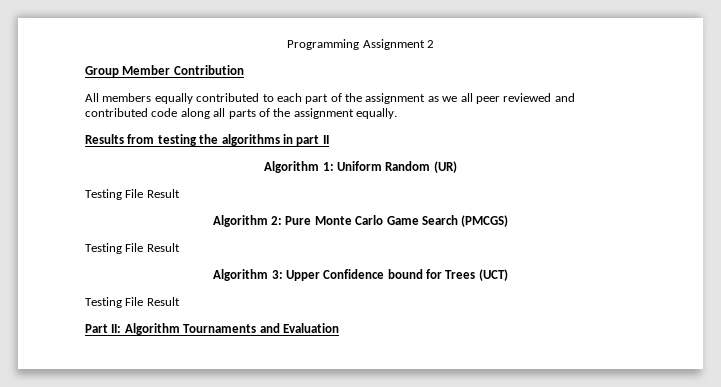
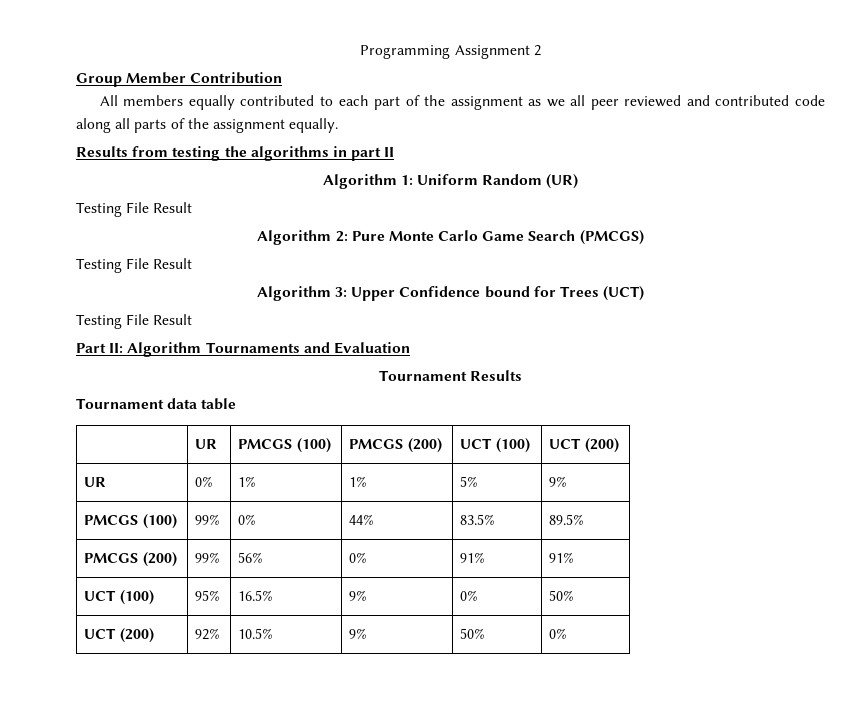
+ Tournament Results
+ Tournament data table
+ | UR | PMCGS (100) | PMCGS (200) | UCT (100) | UCT (200)
+ UR | 0% | 1% | 1% | 5% | 9%
+ PMCGS (100) | 99% | 0% | 44% | 83.5% | 89.5%
+ PMCGS (200) | 99% | 56% | 0% | 91% | 91%
+ UCT (100) | 95% | 16.5% | 9% | 0% | 50%
+ UCT (200) | 92% | 10.5% | 9% | 50% | 0%

